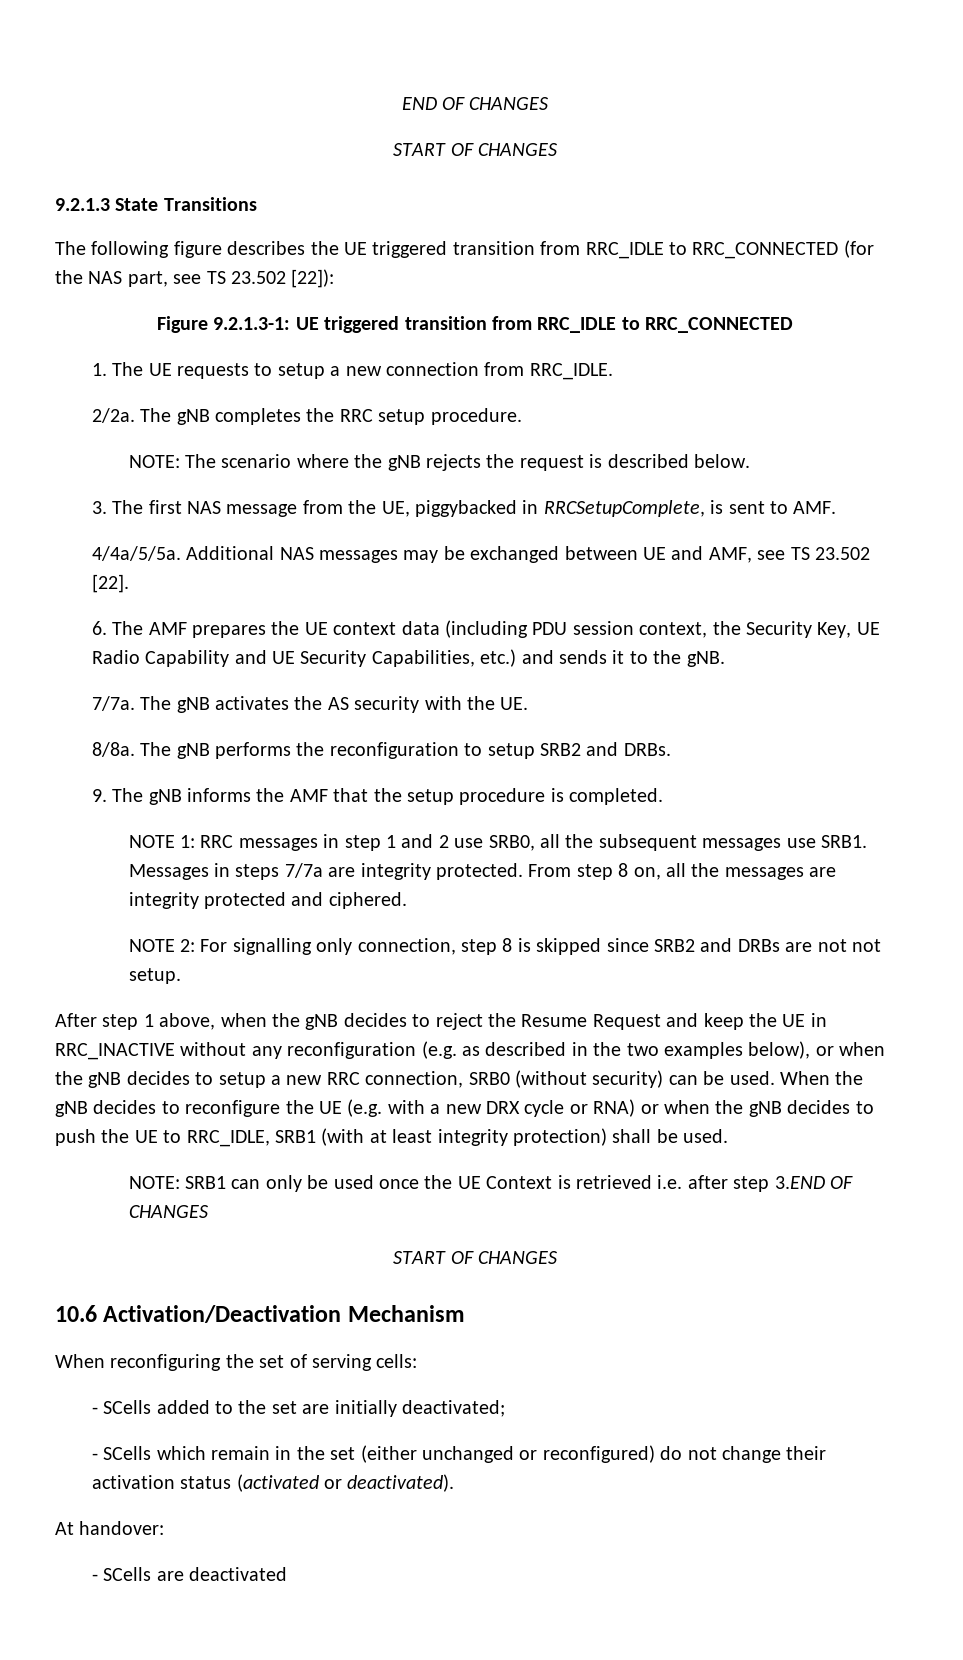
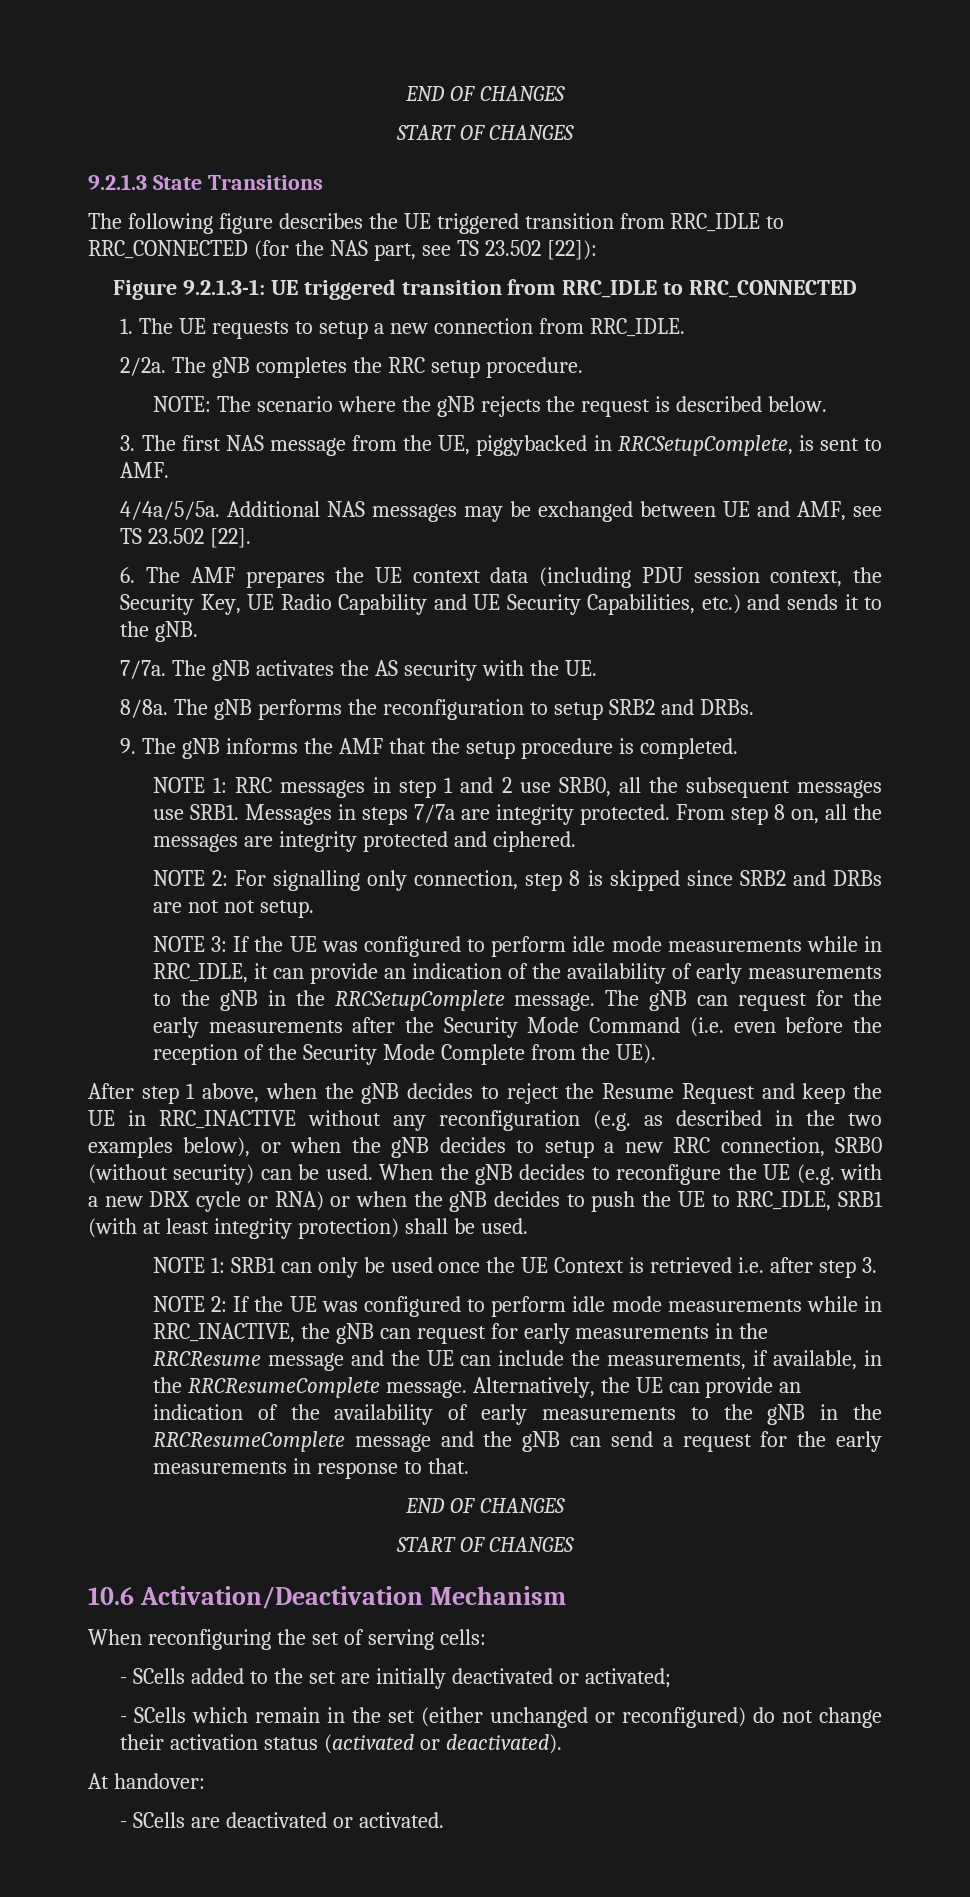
+ NOTE 3: If the UE was configured to perform idle mode measurements while in RRC_IDLE, it can provide an indication of the availability of early measurements to the gNB in the RRCSetupComplete message. The gNB can request for the early measurements after the Security Mode Command (i.e. even before the reception of the Security Mode Complete from the UE).
- NOTE: SRB1 can only be used once the UE Context is retrieved i.e. after step 3.END OF CHANGES
+ NOTE 1: SRB1 can only be used once the UE Context is retrieved i.e. after step 3.
+ NOTE 2: If the UE was configured to perform idle mode measurements while in RRC_INACTIVE, the gNB can request for early measurements in the RRCResume message and the UE can include the measurements, if available, in the RRCResumeComplete message. Alternatively, the UE can provide an indication of the availability of early measurements to the gNB in the RRCResumeComplete message and the gNB can send a request for the early measurements in response to that.
+ END OF CHANGES
- - SCells added to the set are initially deactivated;
+ - SCells added to the set are initially deactivated or activated;
- - SCells are deactivated
+ - SCells are deactivated or activated.

